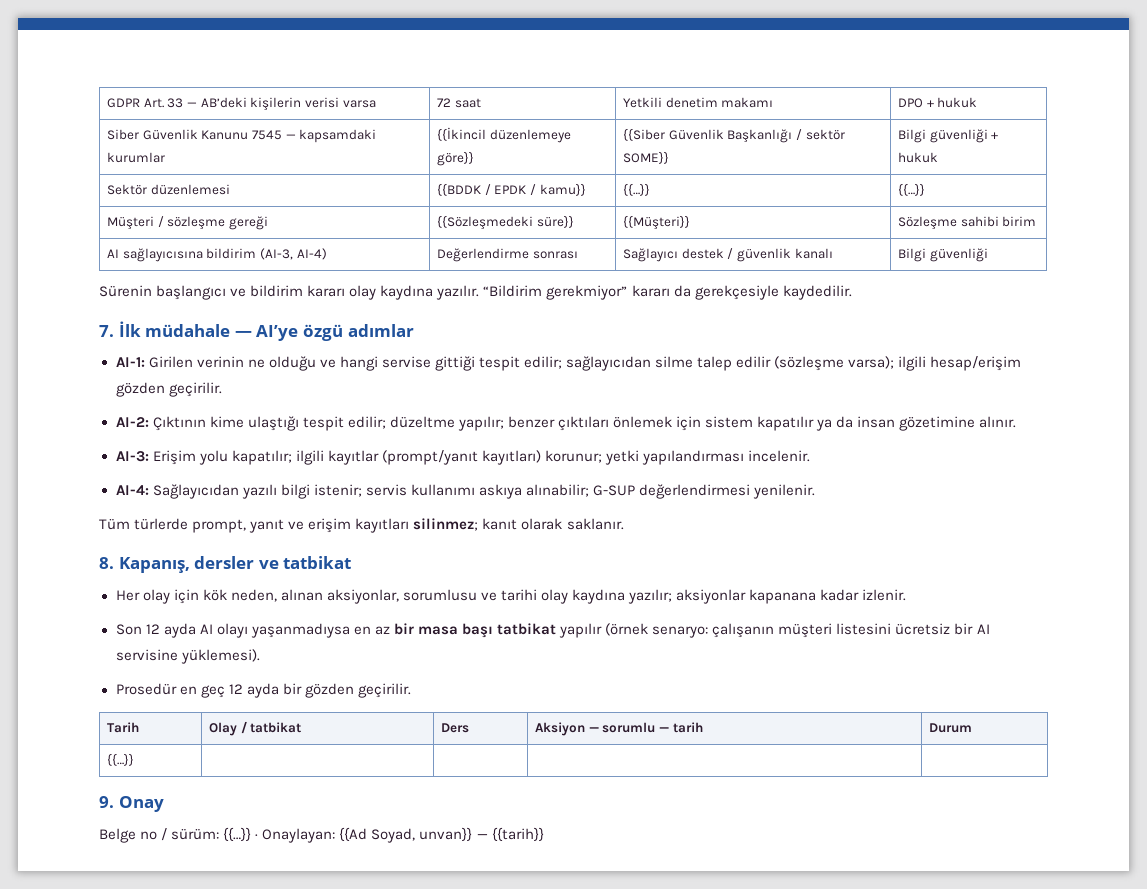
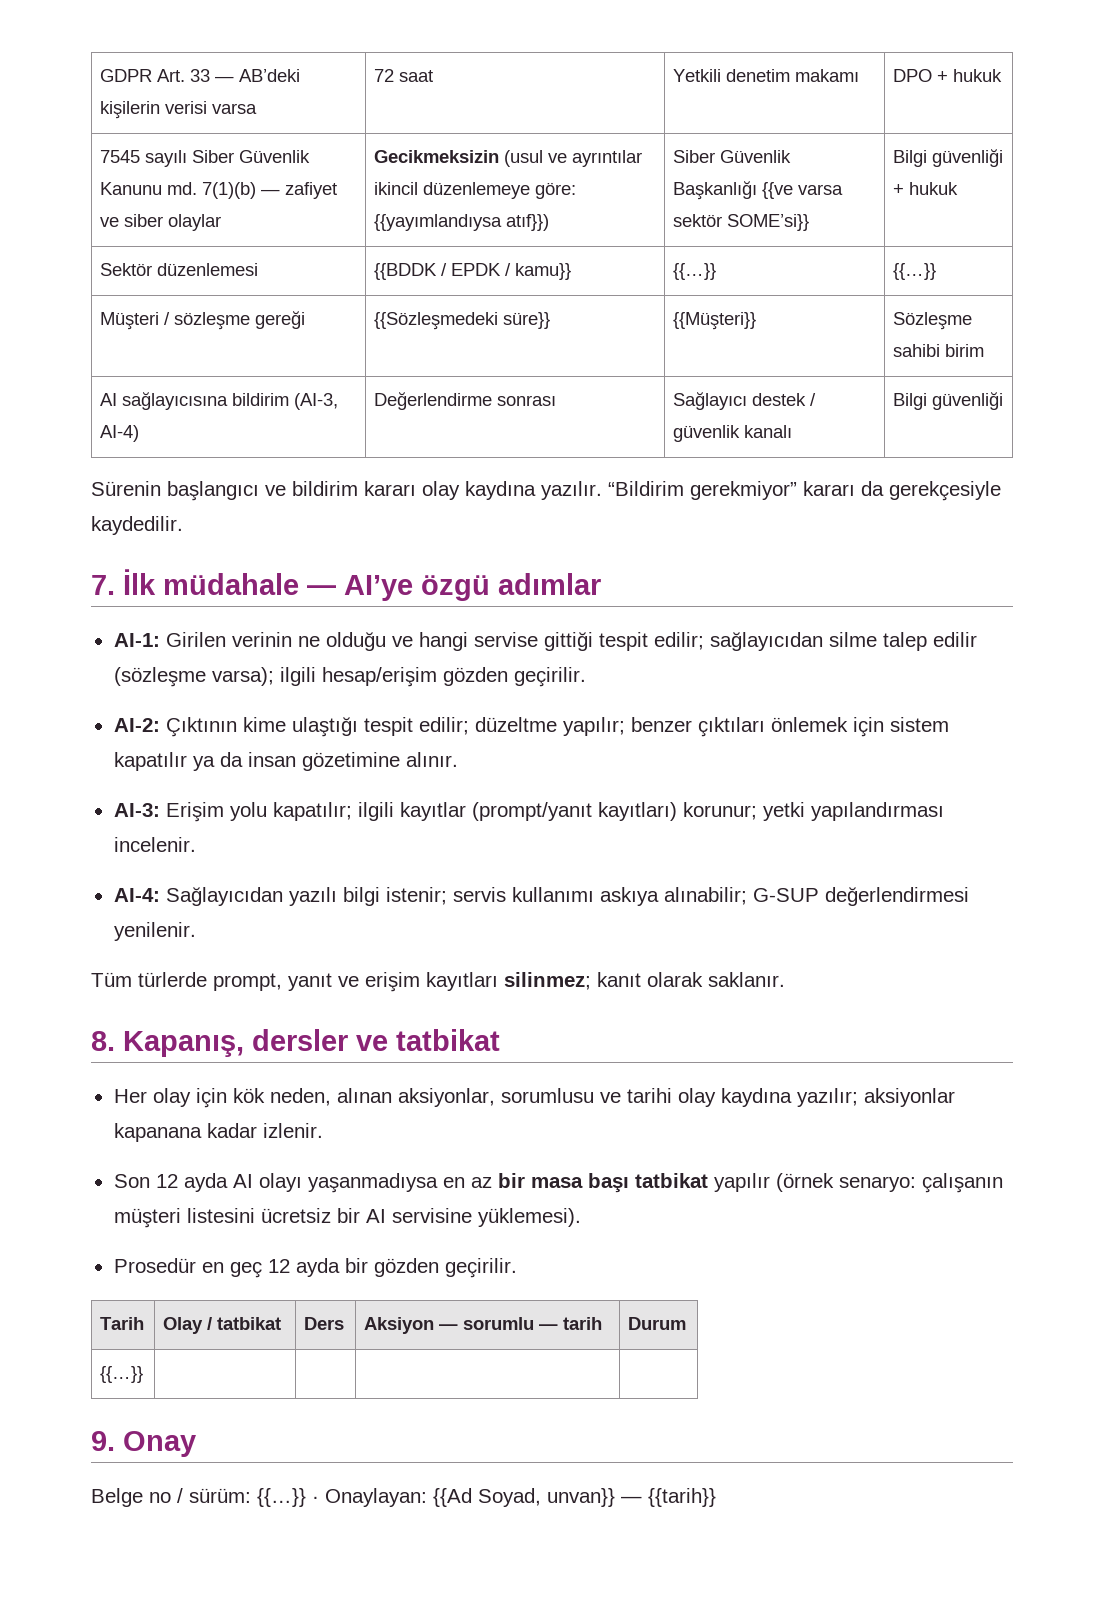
- Siber Güvenlik Kanunu 7545 — kapsamdaki kurumlar | {{İkincil düzenlemeye göre}} | {{Siber Güvenlik Başkanlığı / sektör SOME}} | Bilgi güvenliği + hukuk
+ 7545 sayılı Siber Güvenlik Kanunu md. 7(1)(b) — zafiyet ve siber olaylar | Gecikmeksizin (usul ve ayrıntılar ikincil düzenlemeye göre: {{yayımlandıysa atıf}}) | Siber Güvenlik Başkanlığı {{ve varsa sektör SOME’si}} | Bilgi güvenliği + hukuk

